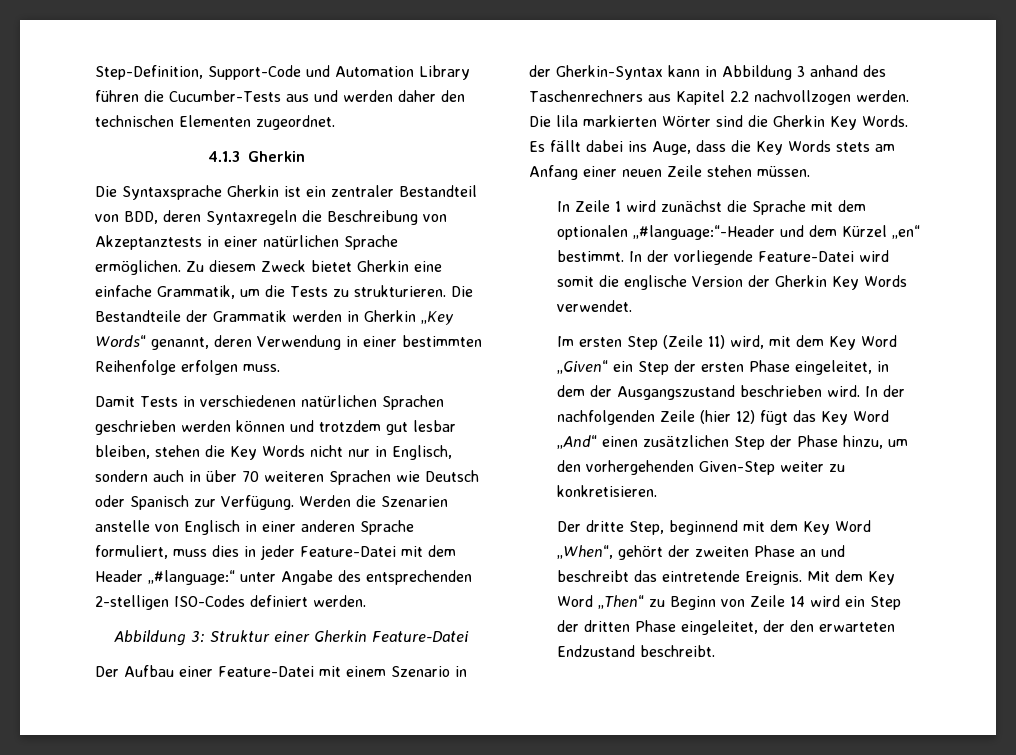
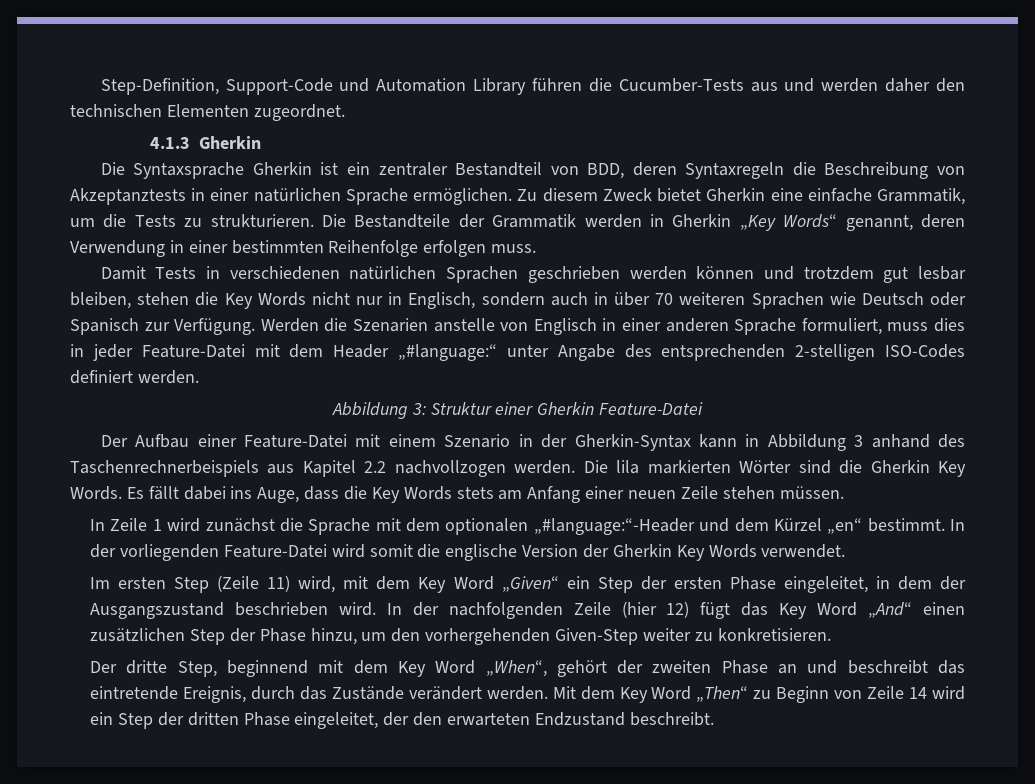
- Der Aufbau einer Feature-Datei mit einem Szenario in der Gherkin-Syntax kann in Abbildung 3 anhand des Taschenrechners aus Kapitel 2.2 nachvollzogen werden.
+ Der Aufbau einer Feature-Datei mit einem Szenario in der Gherkin-Syntax kann in Abbildung 3 anhand des Taschenrechnerbeispiels aus Kapitel 2.2 nachvollzogen werden.
- In der vorliegende Feature-Datei wird somit die englische Version der Gherkin Key Words verwendet.
+ In der vorliegenden Feature-Datei wird somit die englische Version der Gherkin Key Words verwendet.
- Der dritte Step, beginnend mit dem Key Word „When“, gehört der zweiten Phase an und beschreibt das eintretende Ereignis.
+ Der dritte Step, beginnend mit dem Key Word „When“, gehört der zweiten Phase an und beschreibt das eintretende Ereignis, durch das Zustände verändert werden.

